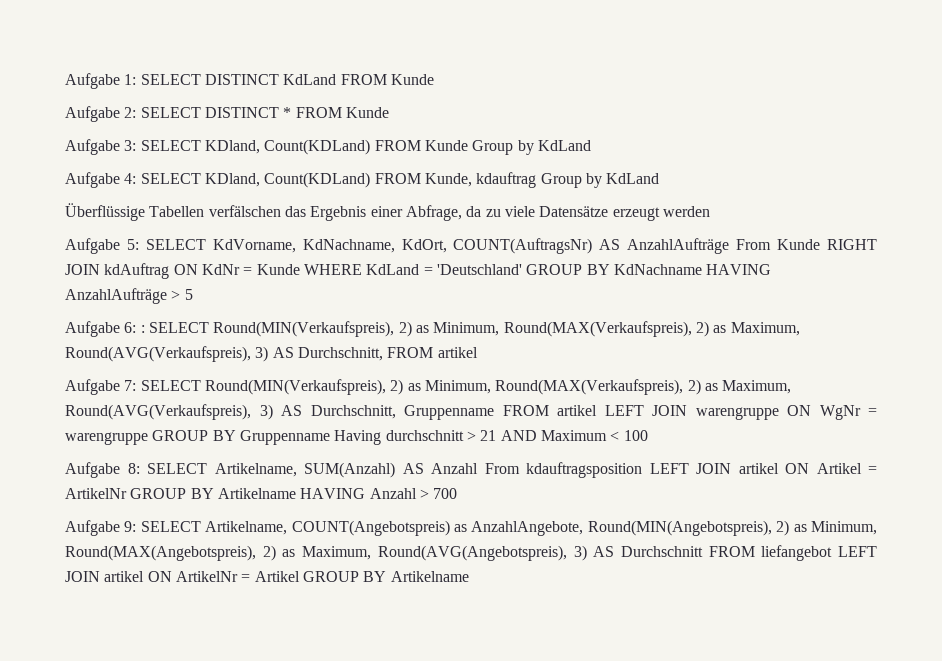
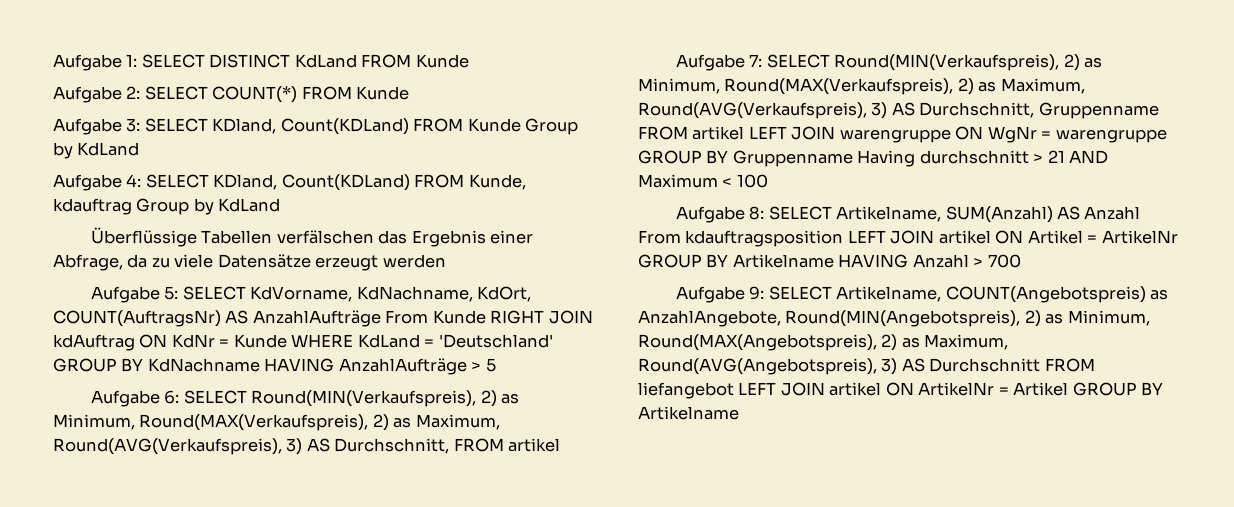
- Aufgabe 2: SELECT DISTINCT * FROM Kunde
+ Aufgabe 2: SELECT COUNT(*) FROM Kunde
- Aufgabe 6: : SELECT Round(MIN(Verkaufspreis), 2) as Minimum, Round(MAX(Verkaufspreis), 2) as Maximum, Round(AVG(Verkaufspreis), 3) AS Durchschnitt, FROM artikel
+ Aufgabe 6: SELECT Round(MIN(Verkaufspreis), 2) as Minimum, Round(MAX(Verkaufspreis), 2) as Maximum, Round(AVG(Verkaufspreis), 3) AS Durchschnitt, FROM artikel

